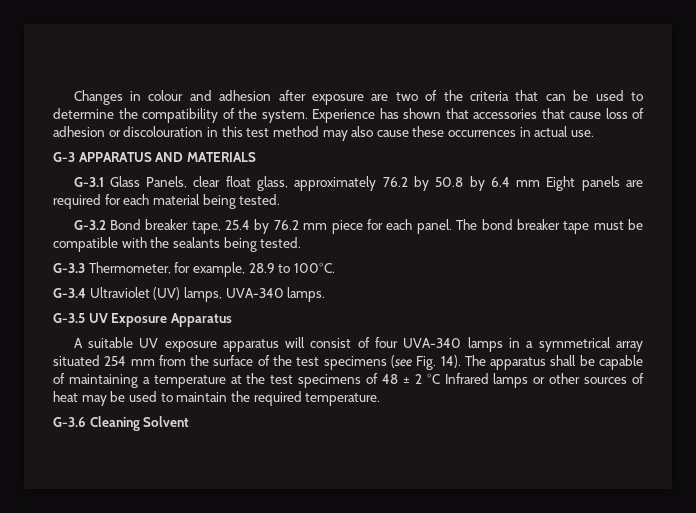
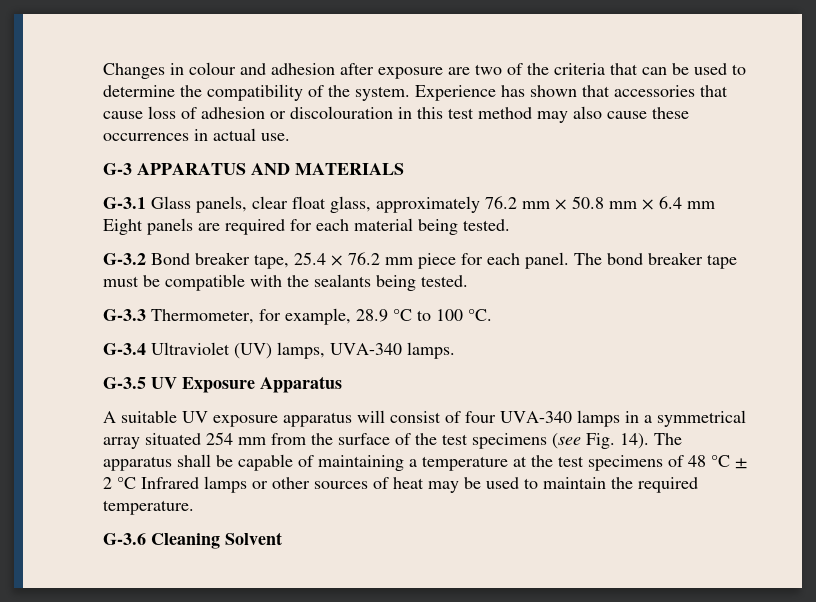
- G-3.1 Glass Panels, clear float glass, approximately 76.2 by 50.8 by 6.4 mm Eight panels are required for each material being tested.
+ G-3.1 Glass panels, clear float glass, approximately 76.2 mm × 50.8 mm × 6.4 mm Eight panels are required for each material being tested.
- G-3.2 Bond breaker tape, 25.4 by 76.2 mm piece for each panel.
+ G-3.2 Bond breaker tape, 25.4 × 76.2 mm piece for each panel.
- G-3.3 Thermometer, for example, 28.9 to 100°C.
+ G-3.3 Thermometer, for example, 28.9 °C to 100 °C.
- The apparatus shall be capable of maintaining a temperature at the test specimens of 48 ± 2 °C Infrared lamps or other sources of heat may be used to maintain the required temperature.
+ The apparatus shall be capable of maintaining a temperature at the test specimens of 48 °C ± 2 °C Infrared lamps or other sources of heat may be used to maintain the required temperature.

